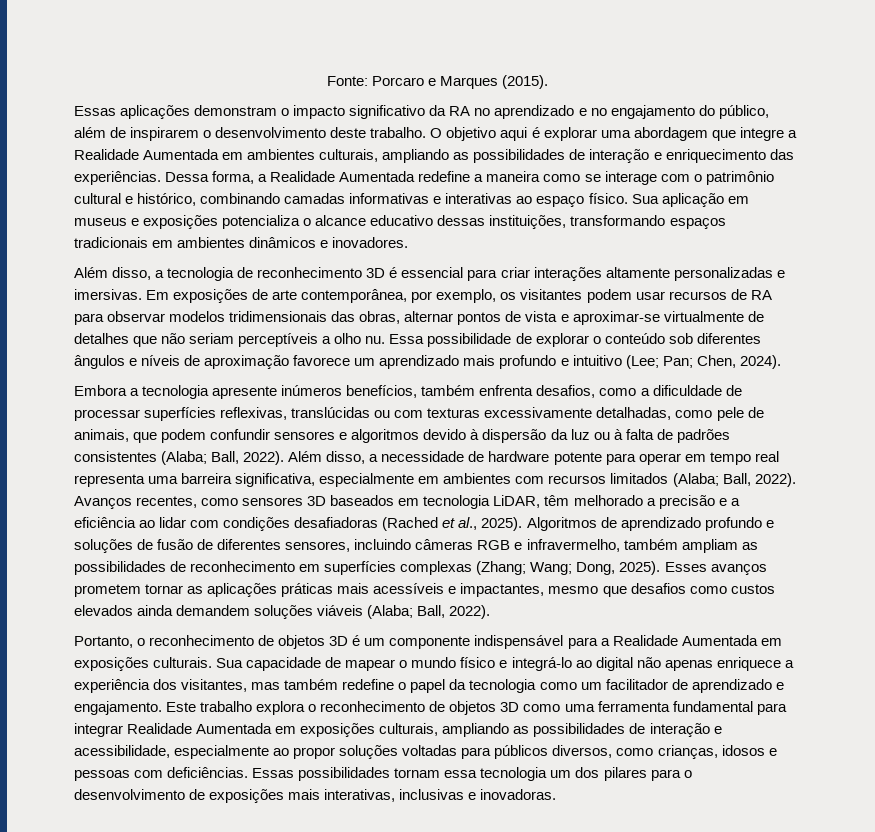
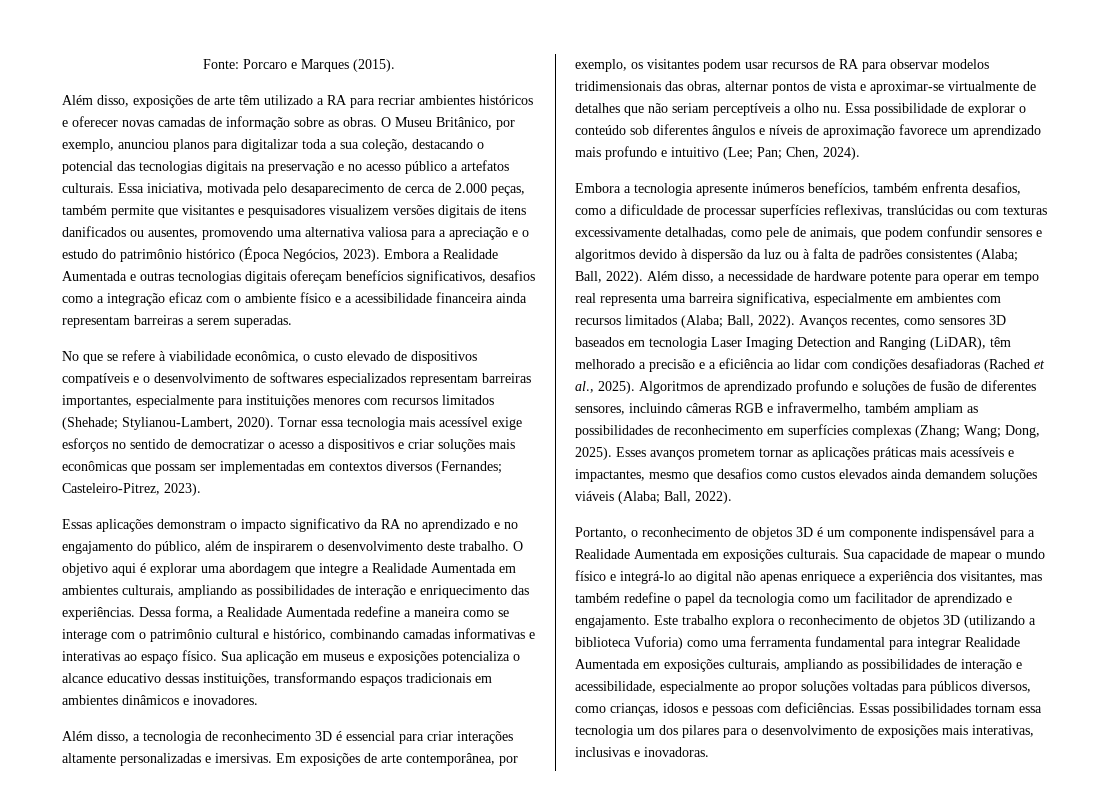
+ Além disso, exposições de arte têm utilizado a RA para recriar ambientes históricos e oferecer novas camadas de informação sobre as obras. O Museu Britânico, por exemplo, anunciou planos para digitalizar toda a sua coleção, destacando o potencial das tecnologias digitais na preservação e no acesso público a artefatos culturais. Essa iniciativa, motivada pelo desaparecimento de cerca de 2.000 peças, também permite que visitantes e pesquisadores visualizem versões digitais de itens danificados ou ausentes, promovendo uma alternativa valiosa para a apreciação e o estudo do patrimônio histórico (Época Negócios, 2023). Embora a Realidade Aumentada e outras tecnologias digitais ofereçam benefícios significativos, desafios como a integração eficaz com o ambiente físico e a acessibilidade financeira ainda representam barreiras a serem superadas.
+ No que se refere à viabilidade econômica, o custo elevado de dispositivos compatíveis e o desenvolvimento de softwares especializados representam barreiras importantes, especialmente para instituições menores com recursos limitados (Shehade; Stylianou-Lambert, 2020). Tornar essa tecnologia mais acessível exige esforços no sentido de democratizar o acesso a dispositivos e criar soluções mais econômicas que possam ser implementadas em contextos diversos (Fernandes; Casteleiro-Pitrez, 2023).
- Avanços recentes, como sensores 3D baseados em tecnologia LiDAR, têm melhorado a precisão e a eficiência ao lidar com condições desafiadoras (Rached et al., 2025).
+ Avanços recentes, como sensores 3D baseados em tecnologia Laser Imaging Detection and Ranging (LiDAR), têm melhorado a precisão e a eficiência ao lidar com condições desafiadoras (Rached et al., 2025).
- Este trabalho explora o reconhecimento de objetos 3D como uma ferramenta fundamental para integrar Realidade Aumentada em exposições culturais, ampliando as possibilidades de interação e acessibilidade, especialmente ao propor soluções voltadas para públicos diversos, como crianças, idosos e pessoas com deficiências.
+ Este trabalho explora o reconhecimento de objetos 3D (utilizando a biblioteca Vuforia) como uma ferramenta fundamental para integrar Realidade Aumentada em exposições culturais, ampliando as possibilidades de interação e acessibilidade, especialmente ao propor soluções voltadas para públicos diversos, como crianças, idosos e pessoas com deficiências.

